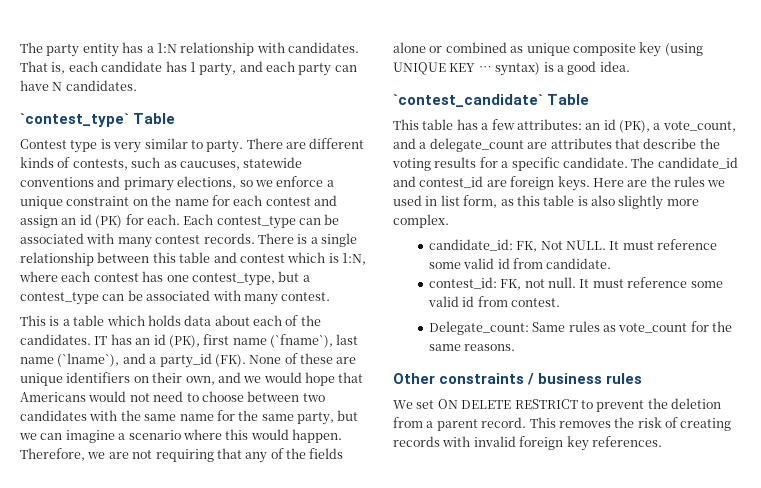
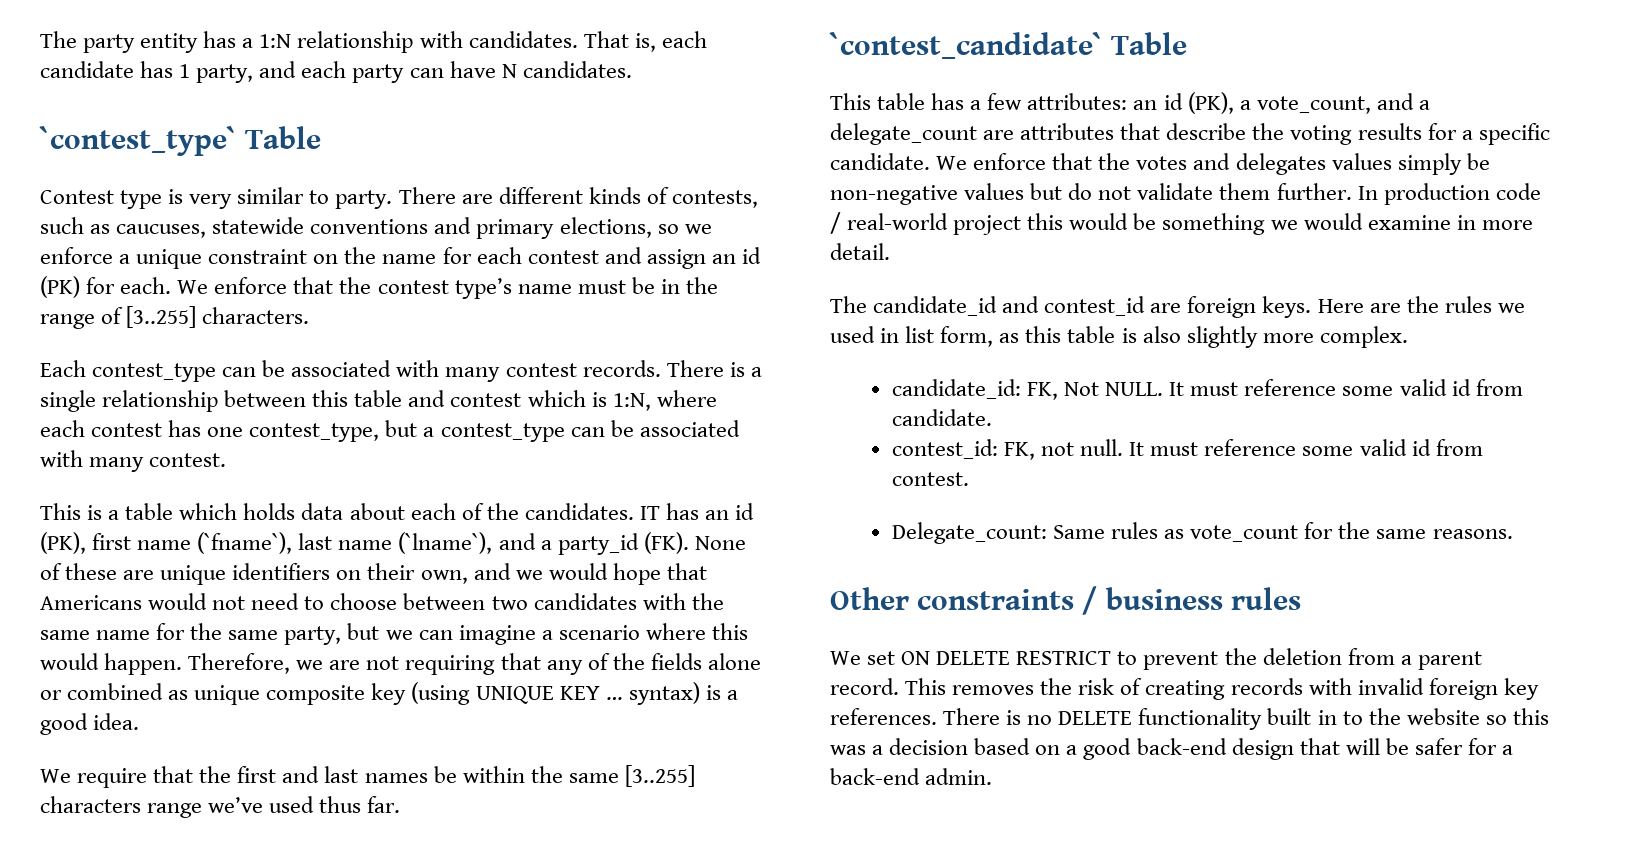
- There are different kinds of contests, such as caucuses, statewide conventions and primary elections, so we enforce a unique constraint on the name for each contest and assign an id (PK) for each. Each contest_type can be associated with many contest records.
+ There are different kinds of contests, such as caucuses, statewide conventions and primary elections, so we enforce a unique constraint on the name for each contest and assign an id (PK) for each. We enforce that the contest type’s name must be in the range of [3..255] characters.
+ Each contest_type can be associated with many contest records.
+ We require that the first and last names be within the same [3..255] characters range we’ve used thus far.
- This table has a few attributes: an id (PK), a vote_count, and a delegate_count are attributes that describe the voting results for a specific candidate. The candidate_id and contest_id are foreign keys.
+ This table has a few attributes: an id (PK), a vote_count, and a delegate_count are attributes that describe the voting results for a specific candidate. We enforce that the votes and delegates values simply be non-negative values but do not validate them further. In production code / real-world project this would be something we would examine in more detail.
+ The candidate_id and contest_id are foreign keys.
+ There is no DELETE functionality built in to the website so this was a decision based on a good back-end design that will be safer for a back-end admin.

